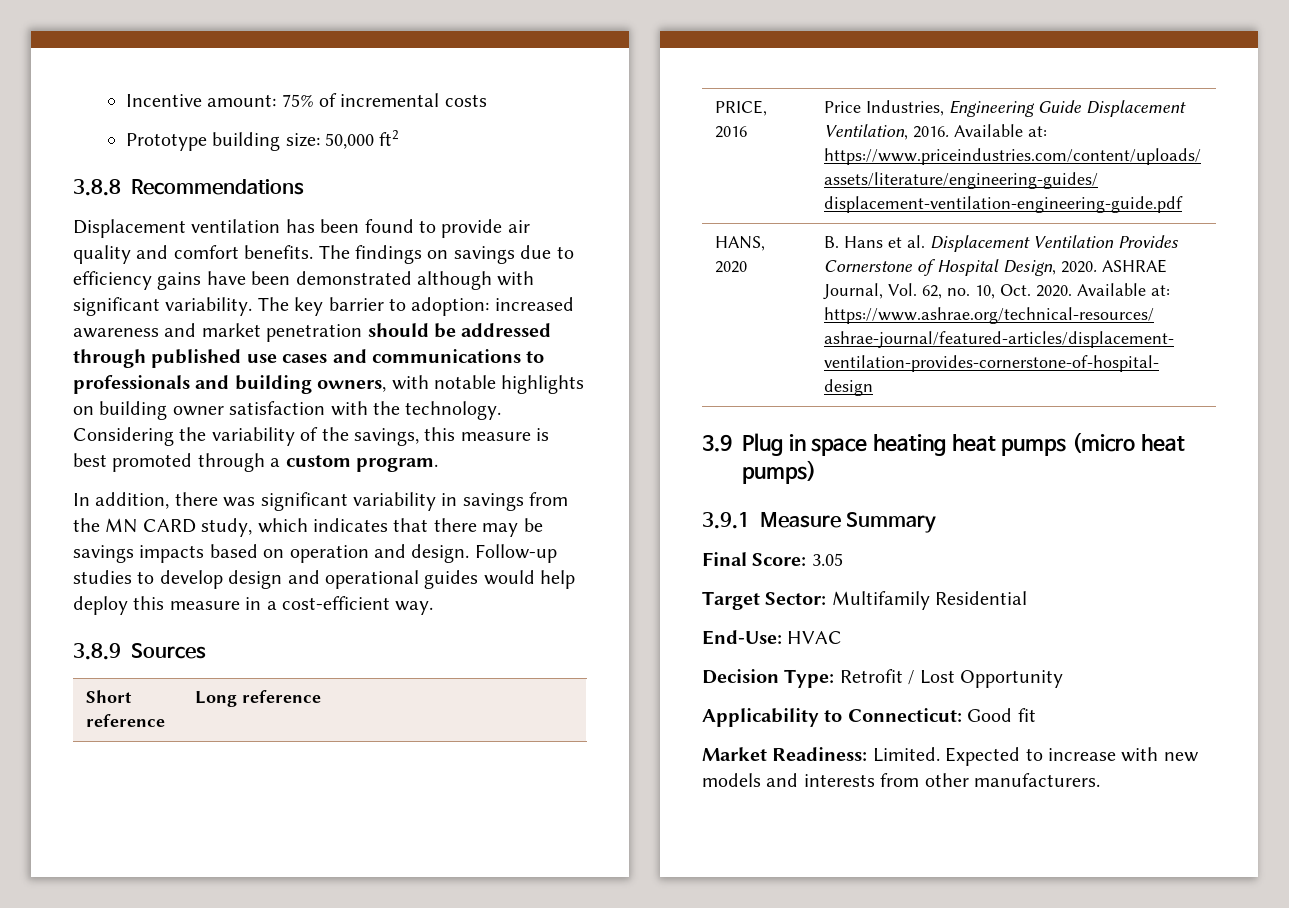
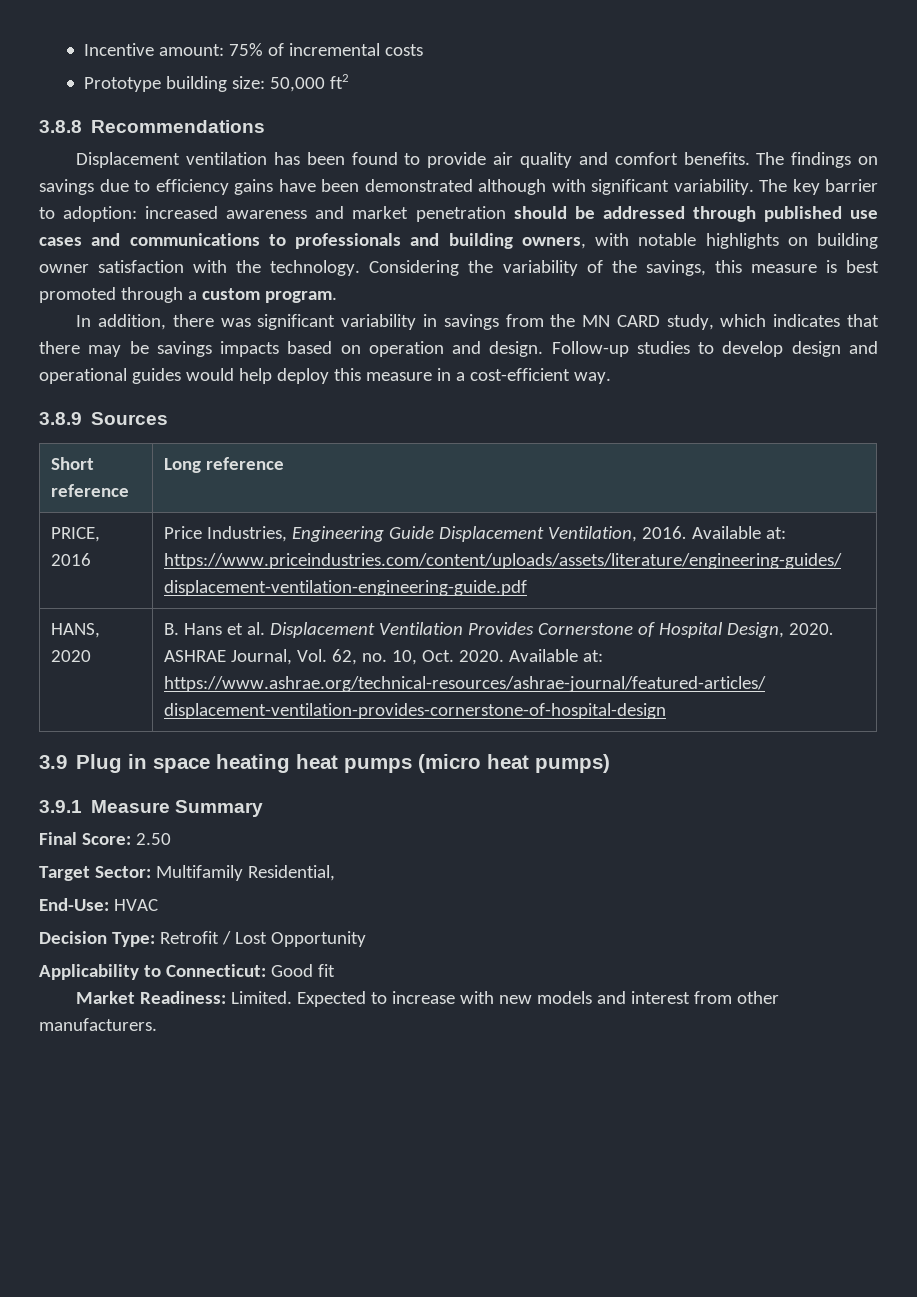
- Final Score: 3.05
+ Final Score: 2.50
- Target Sector: Multifamily Residential
+ Target Sector: Multifamily Residential,
- Expected to increase with new models and interests from other manufacturers.
+ Expected to increase with new models and interest from other manufacturers.

